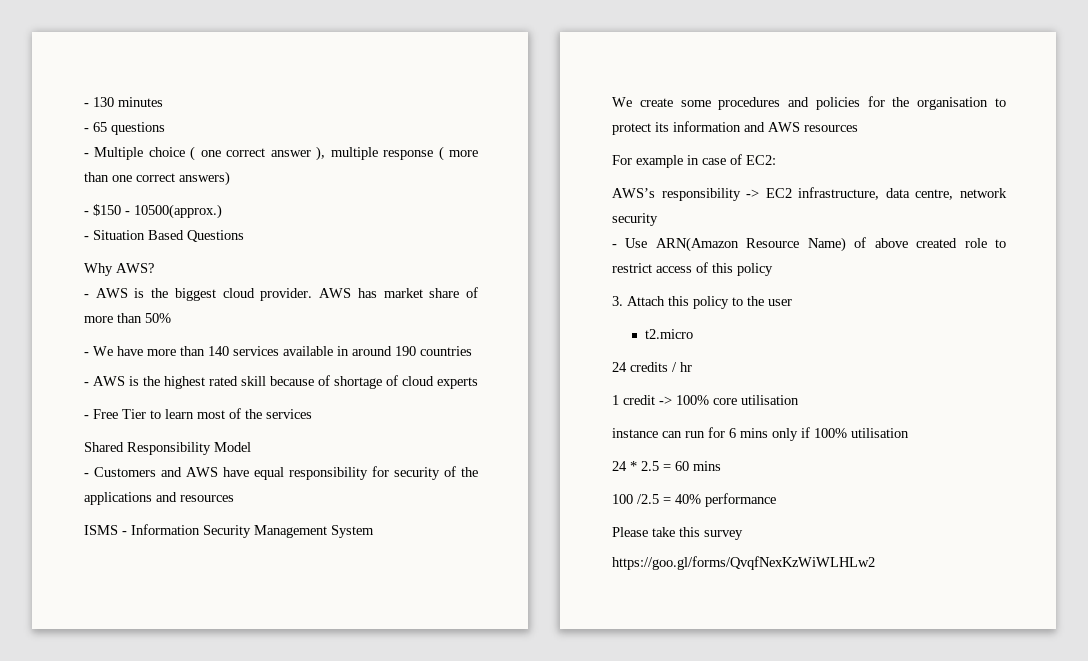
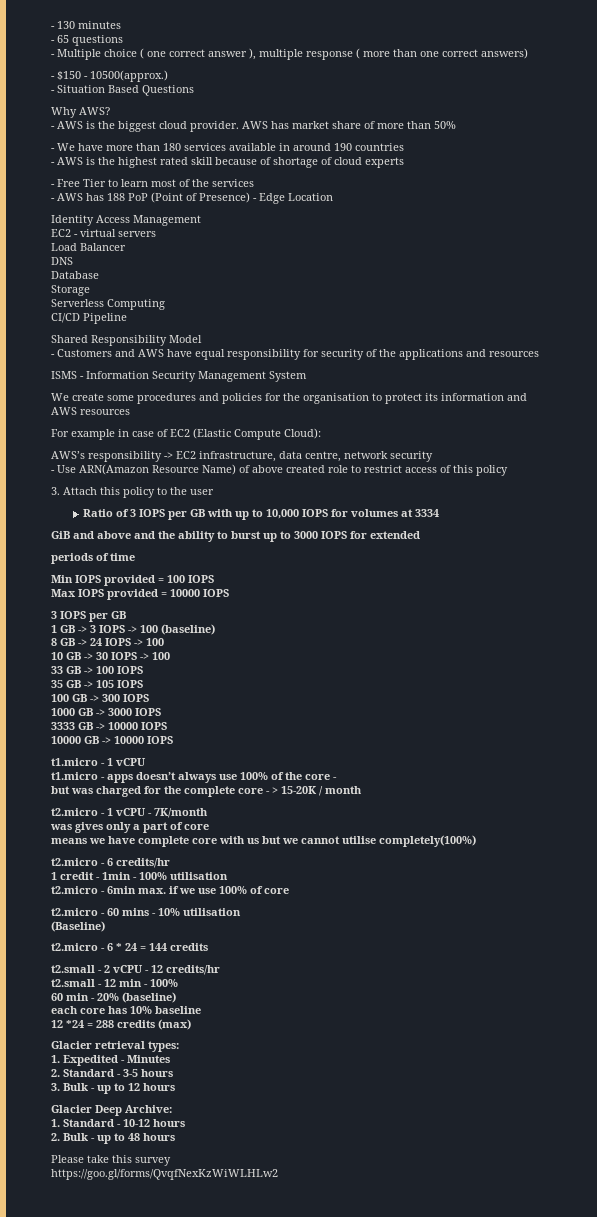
- - We have more than 140 services available in around 190 countries
+ - We have more than 180 services available in around 190 countries
+ - AWS has 188 PoP (Point of Presence) - Edge Location
+ Identity Access Management
+ EC2 - virtual servers
+ Load Balancer
+ DNS
+ Database
+ Storage
+ Serverless Computing
+ CI/CD Pipeline
- For example in case of EC2:
+ For example in case of EC2 (Elastic Compute Cloud):
- t2.micro
- 24 credits / hr
- 1 credit -> 100% core utilisation
- instance can run for 6 mins only if 100% utilisation
- 24 * 2.5 = 60 mins
- 100 /2.5 = 40% performance
+ Ratio of 3 IOPS per GB with up to 10,000 IOPS for volumes at 3334
+ GiB and above and the ability to burst up to 3000 IOPS for extended
+ periods of time
+ Min IOPS provided = 100 IOPS
+ Max IOPS provided = 10000 IOPS
+ 3 IOPS per GB
+ 1 GB -> 3 IOPS -> 100 (baseline)
+ 8 GB -> 24 IOPS -> 100
+ 10 GB -> 30 IOPS -> 100
+ 33 GB -> 100 IOPS
+ 35 GB -> 105 IOPS
+ 100 GB -> 300 IOPS
+ 1000 GB -> 3000 IOPS
+ 3333 GB -> 10000 IOPS
+ 10000 GB -> 10000 IOPS
+ t1.micro - 1 vCPU
+ t1.micro - apps doesn’t always use 100% of the core -
+ but was charged for the complete core - > 15-20K / month
+ t2.micro - 1 vCPU - 7K/month
+ was gives only a part of core
+ means we have complete core with us but we cannot utilise completely(100%)
+ t2.micro - 6 credits/hr
+ 1 credit - 1min - 100% utilisation
+ t2.micro - 6min max. if we use 100% of core
+ t2.micro - 60 mins - 10% utilisation
+ (Baseline)
+ t2.micro - 6 * 24 = 144 credits
+ t2.small - 2 vCPU - 12 credits/hr
+ t2.small - 12 min - 100%
+ 60 min - 20% (baseline)
+ each core has 10% baseline
+ 12 *24 = 288 credits (max)
+ Glacier retrieval types:
+ 1. Expedited - Minutes
+ 2. Standard - 3-5 hours
+ 3. Bulk - up to 12 hours
+ Glacier Deep Archive:
+ 1. Standard - 10-12 hours
+ 2. Bulk - up to 48 hours

